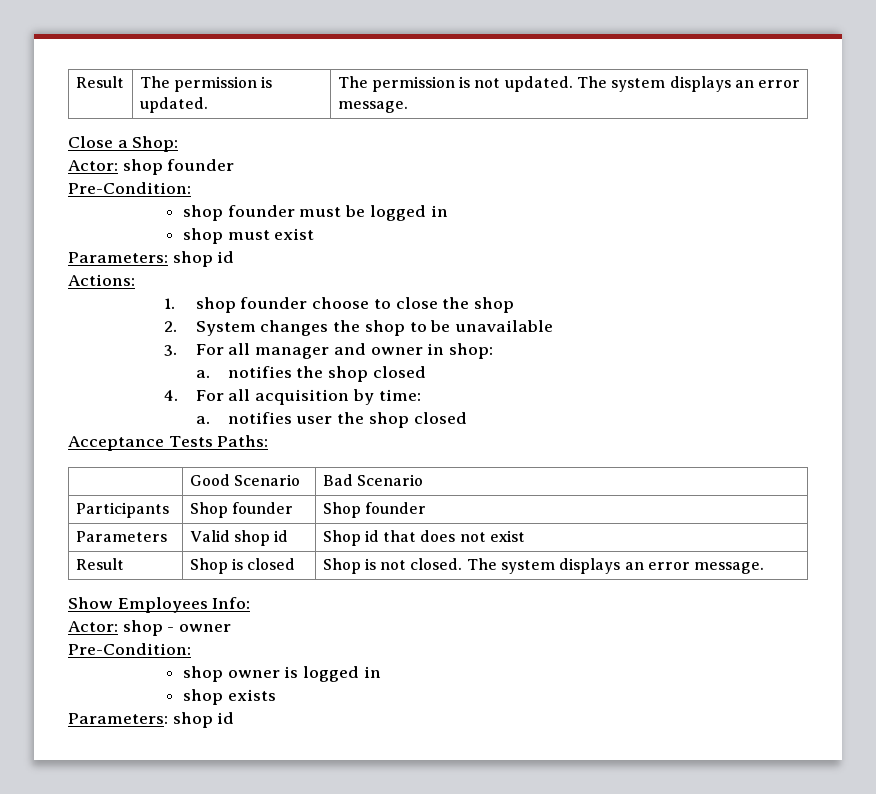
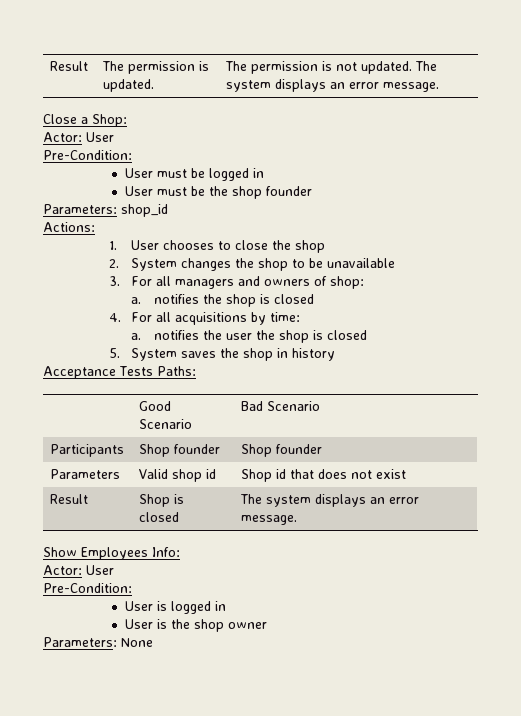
  Close a Shop:
- Actor: shop founder
+ Actor: User
  Pre-Condition:
- shop founder must be logged in
+ User must be logged in
- shop must exist
- Parameters: shop id
+ User must be the shop founder
+ Parameters: shop_id
- 1. shop founder choose to close the shop
+ 1. User chooses to close the shop
- 3. For all manager and owner in shop:
+ 3. For all managers and owners of shop:
- a. notifies the shop closed
+ a. notifies the shop is closed
- 4. For all acquisition by time:
+ 4. For all acquisitions by time:
- a. notifies user the shop closed
+ a. notifies the user the shop is closed
+ 5. System saves the shop in history
- Result | Shop is closed | Shop is not closed. The system displays an error message.
+ Result | Shop is closed | The system displays an error message.
  Show Employees Info:
- Actor: shop - owner
+ Actor: User
  Pre-Condition:
- shop owner is logged in
+ User is logged in
- shop exists
- Parameters: shop id
+ User is the shop owner
+ Parameters: None

